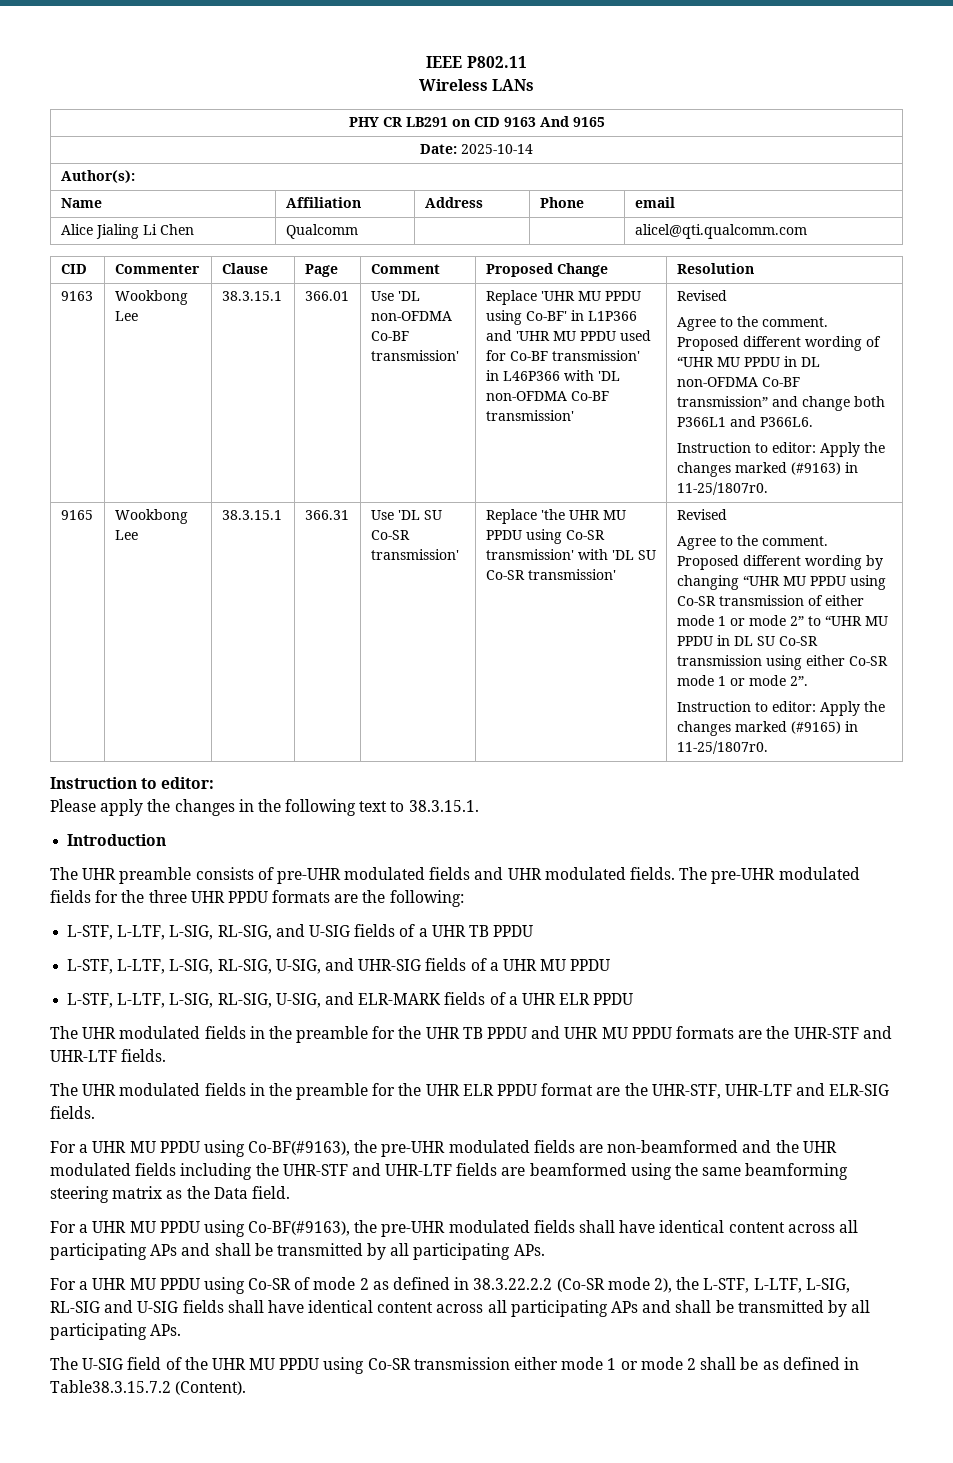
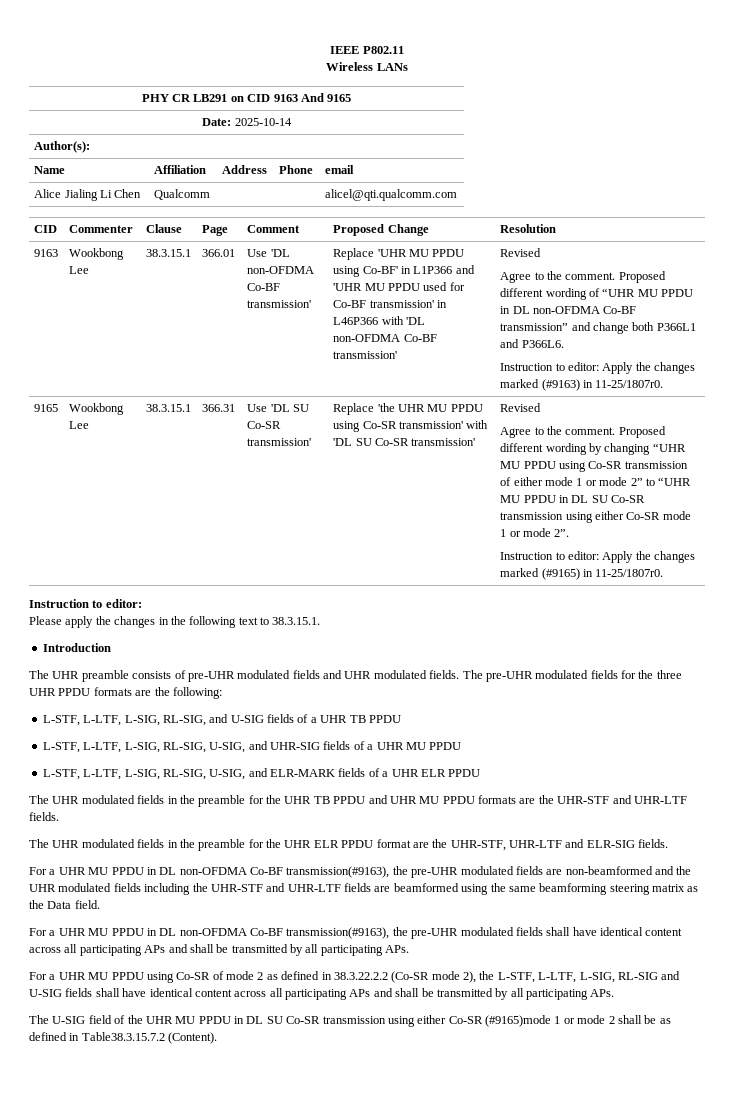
- For a UHR MU PPDU using Co-BF(#9163), the pre-UHR modulated fields are non-beamformed and the UHR modulated fields including the UHR-STF and UHR-LTF fields are beamformed using the same beamforming steering matrix as the Data field.
+ For a UHR MU PPDU in DL non-OFDMA Co-BF transmission(#9163), the pre-UHR modulated fields are non-beamformed and the UHR modulated fields including the UHR-STF and UHR-LTF fields are beamformed using the same beamforming steering matrix as the Data field.
- For a UHR MU PPDU using Co-BF(#9163), the pre-UHR modulated fields shall have identical content across all participating APs and shall be transmitted by all participating APs.
+ For a UHR MU PPDU in DL non-OFDMA Co-BF transmission(#9163), the pre-UHR modulated fields shall have identical content across all participating APs and shall be transmitted by all participating APs.
- The U-SIG field of the UHR MU PPDU using Co-SR transmission either mode 1 or mode 2 shall be as defined in Table38.3.15.7.2 (Content).
+ The U-SIG field of the UHR MU PPDU in DL SU Co-SR transmission using either Co-SR (#9165)mode 1 or mode 2 shall be as defined in Table38.3.15.7.2 (Content).

